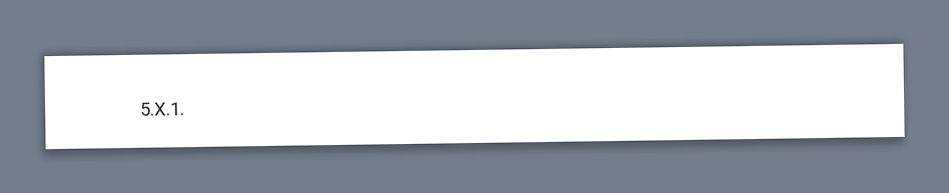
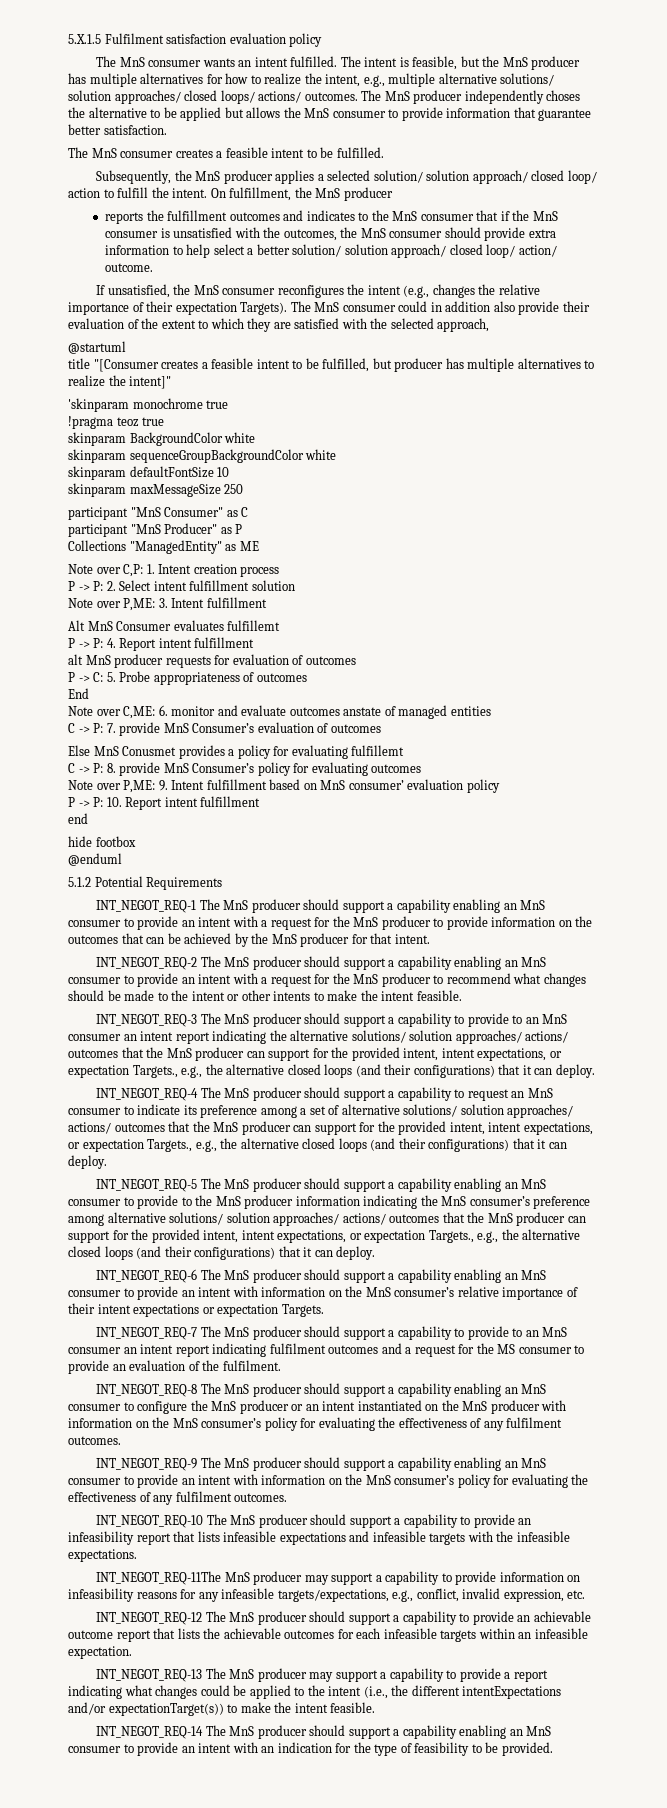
- 5.X.1.
+ 5.X.1.5 Fulfilment satisfaction evaluation policy
+ The MnS consumer wants an intent fulfilled. The intent is feasible, but the MnS producer has multiple alternatives for how to realize the intent, e.g., multiple alternative solutions/ solution approaches/ closed loops/ actions/ outcomes. The MnS producer independently choses the alternative to be applied but allows the MnS consumer to provide information that guarantee better satisfaction.
+ The MnS consumer creates a feasible intent to be fulfilled.
+ Subsequently, the MnS producer applies a selected solution/ solution approach/ closed loop/ action to fulfill the intent. On fulfillment, the MnS producer
+ reports the fulfillment outcomes and indicates to the MnS consumer that if the MnS consumer is unsatisfied with the outcomes, the MnS consumer should provide extra information to help select a better solution/ solution approach/ closed loop/ action/ outcome.
+ If unsatisfied, the MnS consumer reconfigures the intent (e.g., changes the relative importance of their expectation Targets). The MnS consumer could in addition also provide their evaluation of the extent to which they are satisfied with the selected approach,
+ @startuml
+ title "[Consumer creates a feasible intent to be fulfilled, but producer has multiple alternatives to realize the intent]"
+ 'skinparam monochrome true
+ !pragma teoz true
+ skinparam BackgroundColor white
+ skinparam sequenceGroupBackgroundColor white
+ skinparam defaultFontSize 10
+ skinparam maxMessageSize 250
+ participant "MnS Consumer" as C
+ participant "MnS Producer" as P
+ Collections "ManagedEntity" as ME
+ Note over C,P: 1. Intent creation process
+ P -> P: 2. Select intent fulfillment solution
+ Note over P,ME: 3. Intent fulfillment
+ Alt MnS Consumer evaluates fulfillemt
+ P -> P: 4. Report intent fulfillment
+ alt MnS producer requests for evaluation of outcomes
+ P -> C: 5. Probe appropriateness of outcomes
+ End
+ Note over C,ME: 6. monitor and evaluate outcomes anstate of managed entities
+ C -> P: 7. provide MnS Consumer’s evaluation of outcomes
+ Else MnS Conusmet provides a policy for evaluating fulfillemt
+ C -> P: 8. provide MnS Consumer’s policy for evaluating outcomes
+ Note over P,ME: 9. Intent fulfillment based on MnS consumer’ evaluation policy
+ P -> P: 10. Report intent fulfillment
+ end
+ hide footbox
+ @enduml
+ 5.1.2 Potential Requirements
+ INT_NEGOT_REQ-1 The MnS producer should support a capability enabling an MnS consumer to provide an intent with a request for the MnS producer to provide information on the outcomes that can be achieved by the MnS producer for that intent.
+ INT_NEGOT_REQ-2 The MnS producer should support a capability enabling an MnS consumer to provide an intent with a request for the MnS producer to recommend what changes should be made to the intent or other intents to make the intent feasible.
+ INT_NEGOT_REQ-3 The MnS producer should support a capability to provide to an MnS consumer an intent report indicating the alternative solutions/ solution approaches/ actions/ outcomes that the MnS producer can support for the provided intent, intent expectations, or expectation Targets., e.g., the alternative closed loops (and their configurations) that it can deploy.
+ INT_NEGOT_REQ-4 The MnS producer should support a capability to request an MnS consumer to indicate its preference among a set of alternative solutions/ solution approaches/ actions/ outcomes that the MnS producer can support for the provided intent, intent expectations, or expectation Targets., e.g., the alternative closed loops (and their configurations) that it can deploy.
+ INT_NEGOT_REQ-5 The MnS producer should support a capability enabling an MnS consumer to provide to the MnS producer information indicating the MnS consumer’s preference among alternative solutions/ solution approaches/ actions/ outcomes that the MnS producer can support for the provided intent, intent expectations, or expectation Targets., e.g., the alternative closed loops (and their configurations) that it can deploy.
+ INT_NEGOT_REQ-6 The MnS producer should support a capability enabling an MnS consumer to provide an intent with information on the MnS consumer’s relative importance of their intent expectations or expectation Targets.
+ INT_NEGOT_REQ-7 The MnS producer should support a capability to provide to an MnS consumer an intent report indicating fulfilment outcomes and a request for the MS consumer to provide an evaluation of the fulfilment.
+ INT_NEGOT_REQ-8 The MnS producer should support a capability enabling an MnS consumer to configure the MnS producer or an intent instantiated on the MnS producer with information on the MnS consumer’s policy for evaluating the effectiveness of any fulfilment outcomes.
+ INT_NEGOT_REQ-9 The MnS producer should support a capability enabling an MnS consumer to provide an intent with information on the MnS consumer’s policy for evaluating the effectiveness of any fulfilment outcomes.
+ INT_NEGOT_REQ-10 The MnS producer should support a capability to provide an infeasibility report that lists infeasible expectations and infeasible targets with the infeasible expectations.
+ INT_NEGOT_REQ-11The MnS producer may support a capability to provide information on infeasibility reasons for any infeasible targets/expectations, e.g., conflict, invalid expression, etc.
+ INT_NEGOT_REQ-12 The MnS producer should support a capability to provide an achievable outcome report that lists the achievable outcomes for each infeasible targets within an infeasible expectation.
+ INT_NEGOT_REQ-13 The MnS producer may support a capability to provide a report indicating what changes could be applied to the intent (i.e., the different intentExpectations and/or expectationTarget(s)) to make the intent feasible.
+ INT_NEGOT_REQ-14 The MnS producer should support a capability enabling an MnS consumer to provide an intent with an indication for the type of feasibility to be provided.

